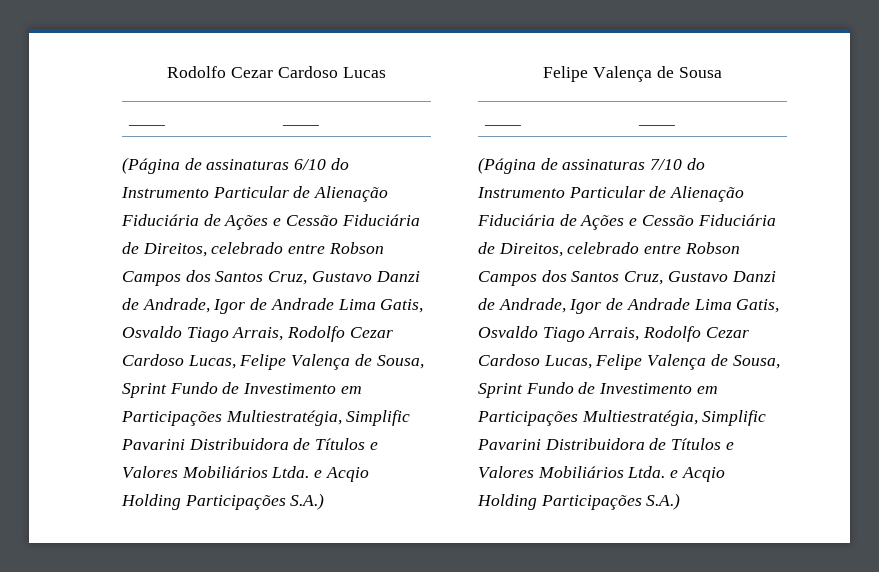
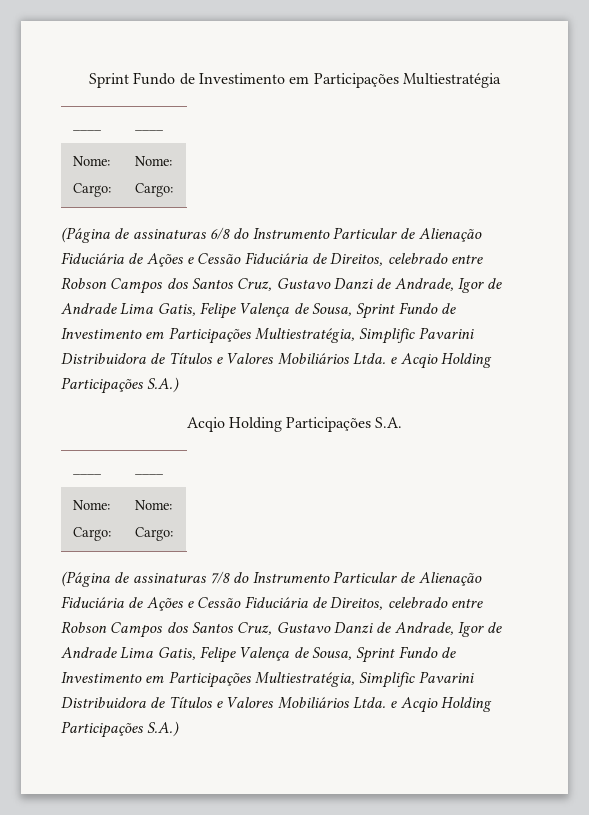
- Rodolfo Cezar Cardoso Lucas
+ Sprint Fundo de Investimento em Participações Multiestratégia
  ____ | ____
- (Página de assinaturas 6/10 do Instrumento Particular de Alienação Fiduciária de Ações e Cessão Fiduciária de Direitos, celebrado entre Robson Campos dos Santos Cruz, Gustavo Danzi de Andrade, Igor de Andrade Lima Gatis, Osvaldo Tiago Arrais, Rodolfo Cezar Cardoso Lucas, Felipe Valença de Sousa, Sprint Fundo de Investimento em Participações Multiestratégia, Simplific Pavarini Distribuidora de Títulos e Valores Mobiliários Ltda. e Acqio Holding Participações S.A.)
+ Nome:
+ Cargo: | Nome:
+ Cargo:
+ (Página de assinaturas 6/8 do Instrumento Particular de Alienação Fiduciária de Ações e Cessão Fiduciária de Direitos, celebrado entre Robson Campos dos Santos Cruz, Gustavo Danzi de Andrade, Igor de Andrade Lima Gatis, Felipe Valença de Sousa, Sprint Fundo de Investimento em Participações Multiestratégia, Simplific Pavarini Distribuidora de Títulos e Valores Mobiliários Ltda. e Acqio Holding Participações S.A.)
- Felipe Valença de Sousa
+ Acqio Holding Participações S.A.
  ____ | ____
- (Página de assinaturas 7/10 do Instrumento Particular de Alienação Fiduciária de Ações e Cessão Fiduciária de Direitos, celebrado entre Robson Campos dos Santos Cruz, Gustavo Danzi de Andrade, Igor de Andrade Lima Gatis, Osvaldo Tiago Arrais, Rodolfo Cezar Cardoso Lucas, Felipe Valença de Sousa, Sprint Fundo de Investimento em Participações Multiestratégia, Simplific Pavarini Distribuidora de Títulos e Valores Mobiliários Ltda. e Acqio Holding Participações S.A.)
+ Nome:
+ Cargo: | Nome:
+ Cargo:
+ (Página de assinaturas 7/8 do Instrumento Particular de Alienação Fiduciária de Ações e Cessão Fiduciária de Direitos, celebrado entre Robson Campos dos Santos Cruz, Gustavo Danzi de Andrade, Igor de Andrade Lima Gatis, Felipe Valença de Sousa, Sprint Fundo de Investimento em Participações Multiestratégia, Simplific Pavarini Distribuidora de Títulos e Valores Mobiliários Ltda. e Acqio Holding Participações S.A.)

